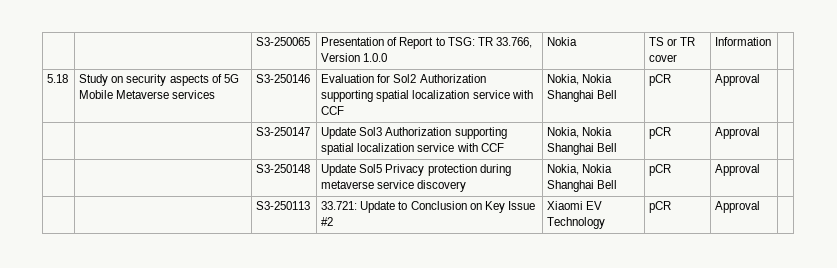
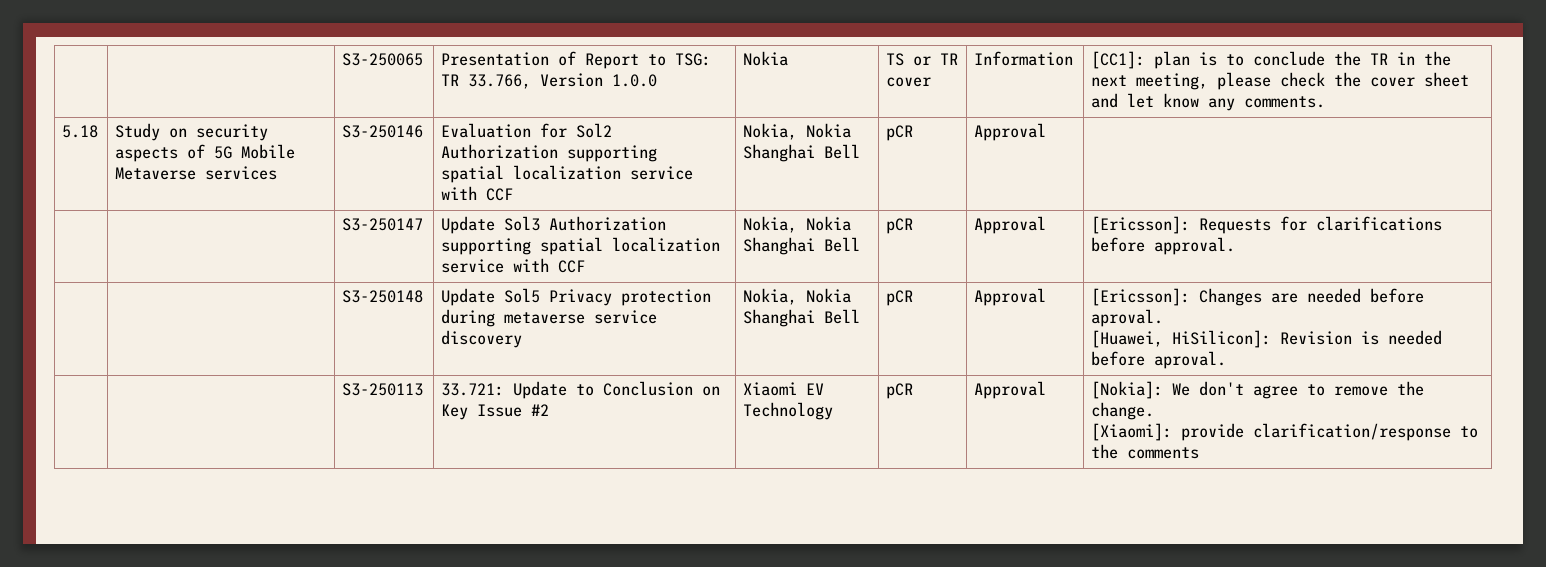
- | | S3-250065 | Presentation of Report to TSG: TR 33.766, Version 1.0.0 | Nokia | TS or TR cover | Information |
+ | | S3-250065 | Presentation of Report to TSG: TR 33.766, Version 1.0.0 | Nokia | TS or TR cover | Information | [CC1]: plan is to conclude the TR in the next meeting, please check the cover sheet and let know any comments.
- | | S3-250147 | Update Sol3 Authorization supporting spatial localization service with CCF | Nokia, Nokia Shanghai Bell | pCR | Approval |
+ | | S3-250147 | Update Sol3 Authorization supporting spatial localization service with CCF | Nokia, Nokia Shanghai Bell | pCR | Approval | [Ericsson]: Requests for clarifications before approval.
- | | S3-250148 | Update Sol5 Privacy protection during metaverse service discovery | Nokia, Nokia Shanghai Bell | pCR | Approval |
+ | | S3-250148 | Update Sol5 Privacy protection during metaverse service discovery | Nokia, Nokia Shanghai Bell | pCR | Approval | [Ericsson]: Changes are needed before aproval.
+ [Huawei, HiSilicon]: Revision is needed before aproval.
- | | S3-250113 | 33.721: Update to Conclusion on Key Issue #2 | Xiaomi EV Technology | pCR | Approval |
+ | | S3-250113 | 33.721: Update to Conclusion on Key Issue #2 | Xiaomi EV Technology | pCR | Approval | [Nokia]: We don't agree to remove the change.
+ [Xiaomi]: provide clarification/response to the comments

